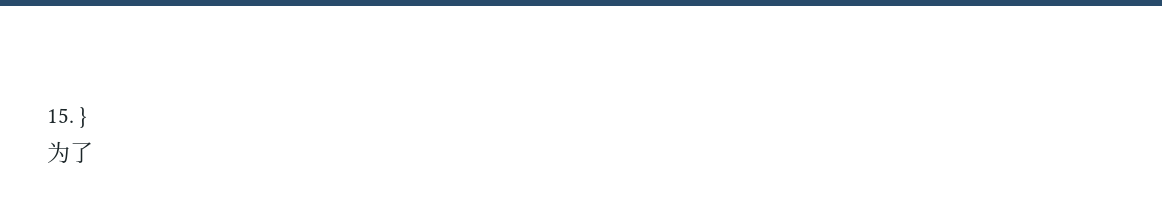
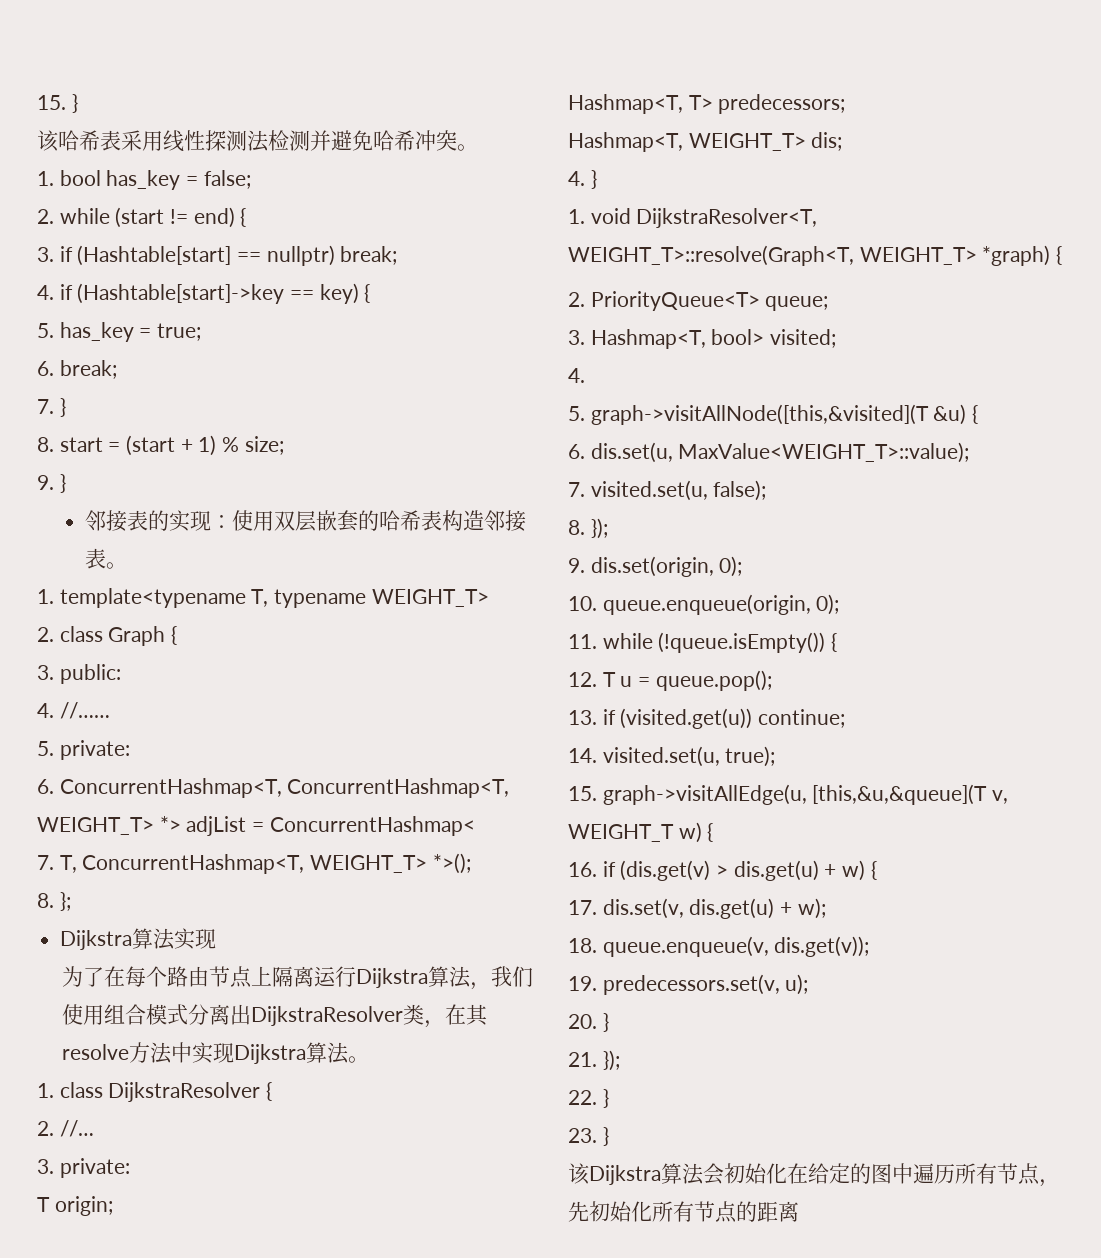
- 为了
+ 该哈希表采用线性探测法检测并避免哈希冲突。
+ 1. bool has_key = false;
+ 2. while (start != end) {
+ 3. if (Hashtable[start] == nullptr) break;
+ 4. if (Hashtable[start]->key == key) {
+ 5. has_key = true;
+ 6. break;
+ 7. }
+ 8. start = (start + 1) % size;
+ 9. }
+ 邻接表的实现：使用双层嵌套的哈希表构造邻接表。
+ 1. template<typename T, typename WEIGHT_T>
+ 2. class Graph {
+ 3. public:
+ 4. //……
+ 5. private:
+ 6. ConcurrentHashmap<T, ConcurrentHashmap<T, WEIGHT_T> *> adjList = ConcurrentHashmap<
+ 7. T, ConcurrentHashmap<T, WEIGHT_T> *>();
+ 8. };
+ Dijkstra算法实现
+ 为了在每个路由节点上隔离运行Dijkstra算法，我们使用组合模式分离出DijkstraResolver类，在其resolve方法中实现Dijkstra算法。
+ 1. class DijkstraResolver {
+ 2. //…
+ 3. private:
+ T origin;
+ Hashmap<T, T> predecessors;
+ Hashmap<T, WEIGHT_T> dis;
+ 4. }
+ 1. void DijkstraResolver<T, WEIGHT_T>::resolve(Graph<T, WEIGHT_T> *graph) {
+ 2. PriorityQueue<T> queue;
+ 3. Hashmap<T, bool> visited;
+ 4.
+ 5. graph->visitAllNode([this,&visited](T &u) {
+ 6. dis.set(u, MaxValue<WEIGHT_T>::value);
+ 7. visited.set(u, false);
+ 8. });
+ 9. dis.set(origin, 0);
+ 10. queue.enqueue(origin, 0);
+ 11. while (!queue.isEmpty()) {
+ 12. T u = queue.pop();
+ 13. if (visited.get(u)) continue;
+ 14. visited.set(u, true);
+ 15. graph->visitAllEdge(u, [this,&u,&queue](T v, WEIGHT_T w) {
+ 16. if (dis.get(v) > dis.get(u) + w) {
+ 17. dis.set(v, dis.get(u) + w);
+ 18. queue.enqueue(v, dis.get(v));
+ 19. predecessors.set(v, u);
+ 20. }
+ 21. });
+ 22. }
+ 23. }
+ 该Dijkstra算法会初始化在给定的图中遍历所有节点，先初始化所有节点的距离

